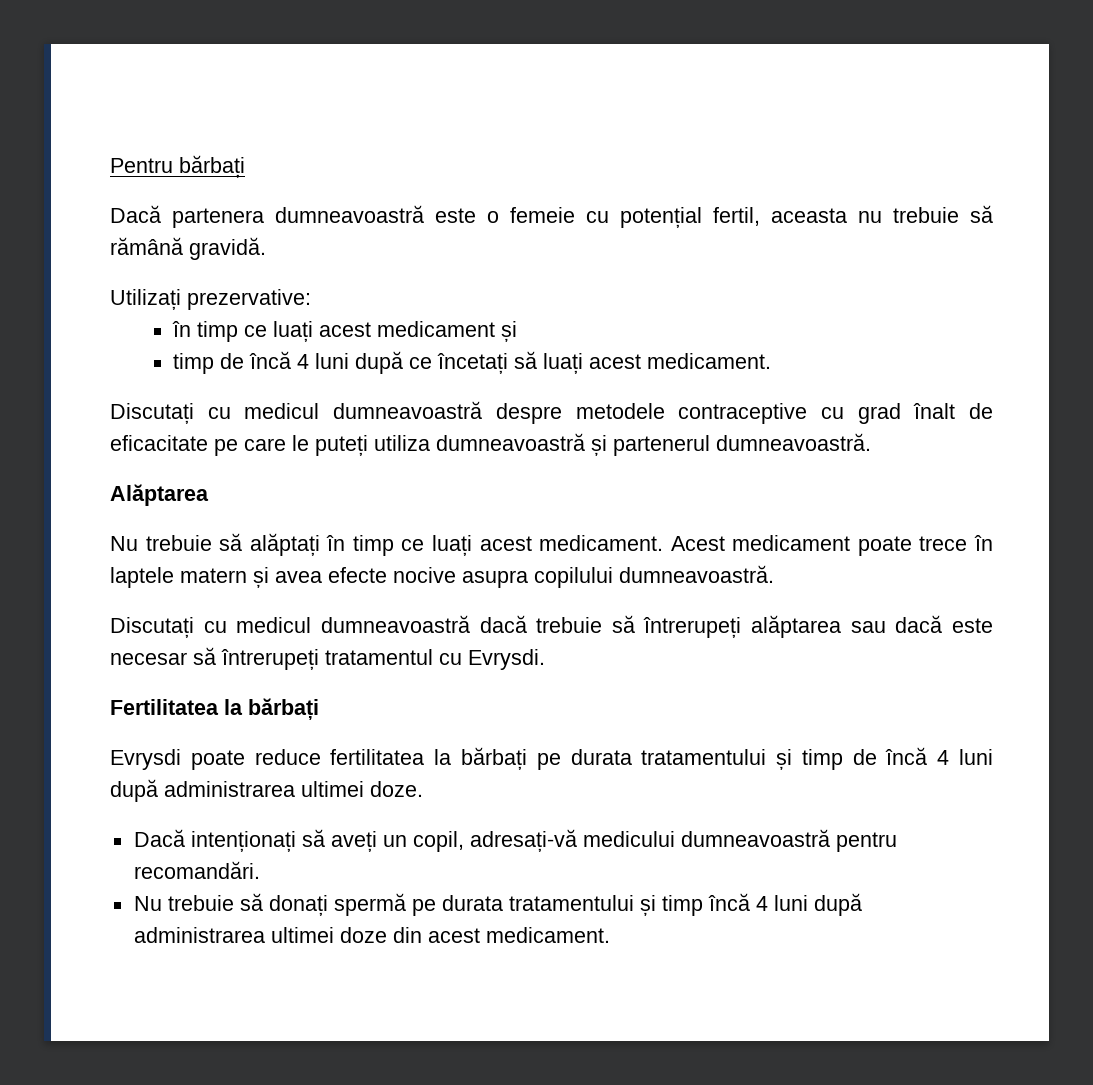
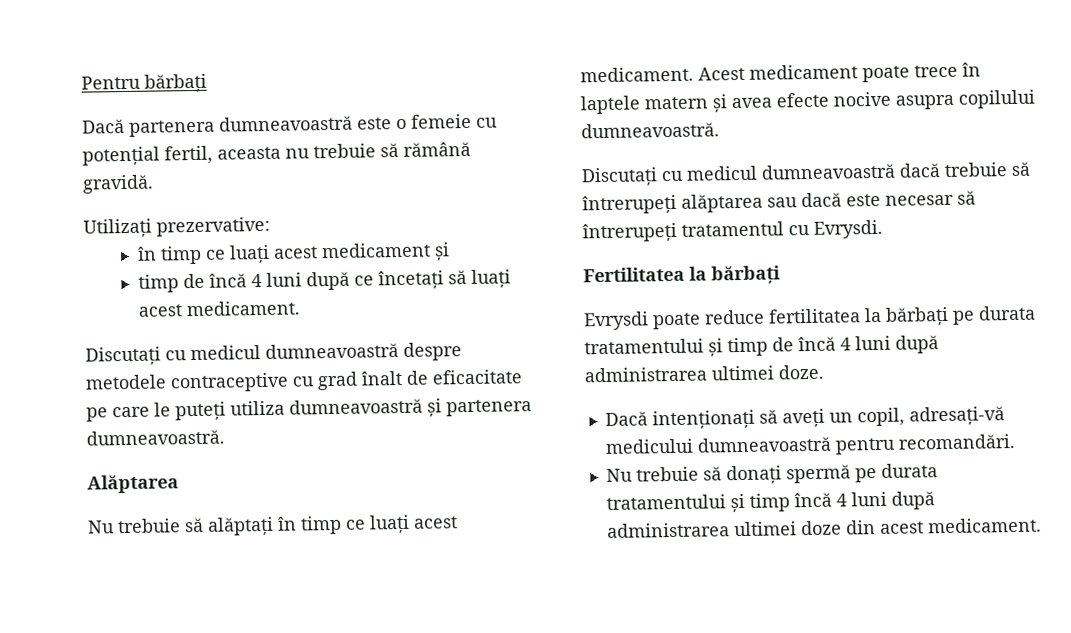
- Discutați cu medicul dumneavoastră despre metodele contraceptive cu grad înalt de eficacitate pe care le puteți utiliza dumneavoastră și partenerul dumneavoastră.
+ Discutați cu medicul dumneavoastră despre metodele contraceptive cu grad înalt de eficacitate pe care le puteți utiliza dumneavoastră și partenera dumneavoastră.

